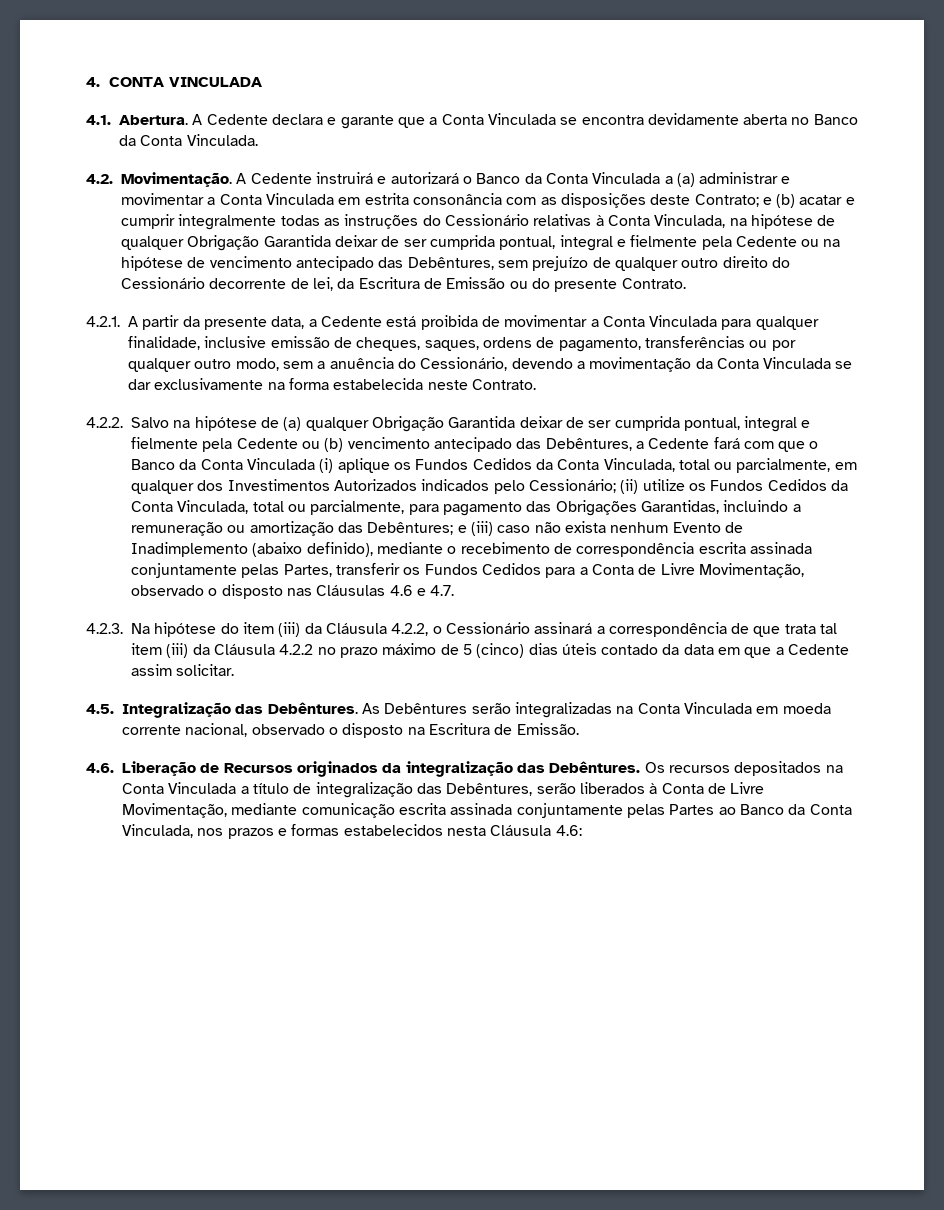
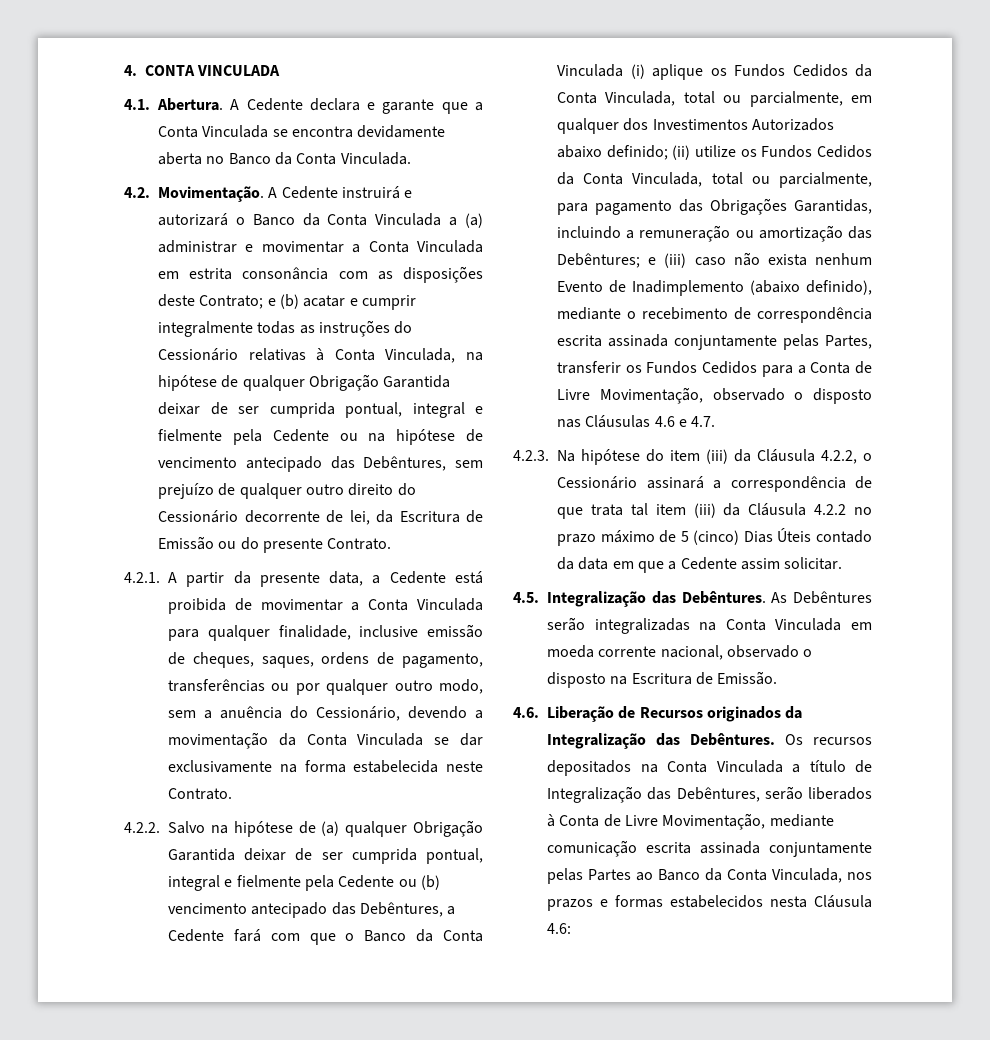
- 4.2.2. Salvo na hipótese de (a) qualquer Obrigação Garantida deixar de ser cumprida pontual, integral e fielmente pela Cedente ou (b) vencimento antecipado das Debêntures, a Cedente fará com que o Banco da Conta Vinculada (i) aplique os Fundos Cedidos da Conta Vinculada, total ou parcialmente, em qualquer dos Investimentos Autorizados indicados pelo Cessionário;
+ 4.2.2. Salvo na hipótese de (a) qualquer Obrigação Garantida deixar de ser cumprida pontual, integral e fielmente pela Cedente ou (b) vencimento antecipado das Debêntures, a Cedente fará com que o Banco da Conta Vinculada (i) aplique os Fundos Cedidos da Conta Vinculada, total ou parcialmente, em qualquer dos Investimentos Autorizados abaixo definido;
- 4.2.3. Na hipótese do item (iii) da Cláusula 4.2.2, o Cessionário assinará a correspondência de que trata tal item (iii) da Cláusula 4.2.2 no prazo máximo de 5 (cinco) dias úteis contado da data em que a Cedente assim solicitar.
+ 4.2.3. Na hipótese do item (iii) da Cláusula 4.2.2, o Cessionário assinará a correspondência de que trata tal item (iii) da Cláusula 4.2.2 no prazo máximo de 5 (cinco) Dias Úteis contado da data em que a Cedente assim solicitar.
- 4.6. Liberação de Recursos originados da integralização das Debêntures.
+ 4.6. Liberação de Recursos originados da Integralização das Debêntures.
- Os recursos depositados na Conta Vinculada a título de integralização das Debêntures, serão liberados à Conta de Livre Movimentação, mediante comunicação escrita assinada conjuntamente pelas Partes ao Banco da Conta Vinculada, nos prazos e formas estabelecidos nesta Cláusula 4.6:
+ Os recursos depositados na Conta Vinculada a título de Integralização das Debêntures, serão liberados à Conta de Livre Movimentação, mediante comunicação escrita assinada conjuntamente pelas Partes ao Banco da Conta Vinculada, nos prazos e formas estabelecidos nesta Cláusula 4.6:

